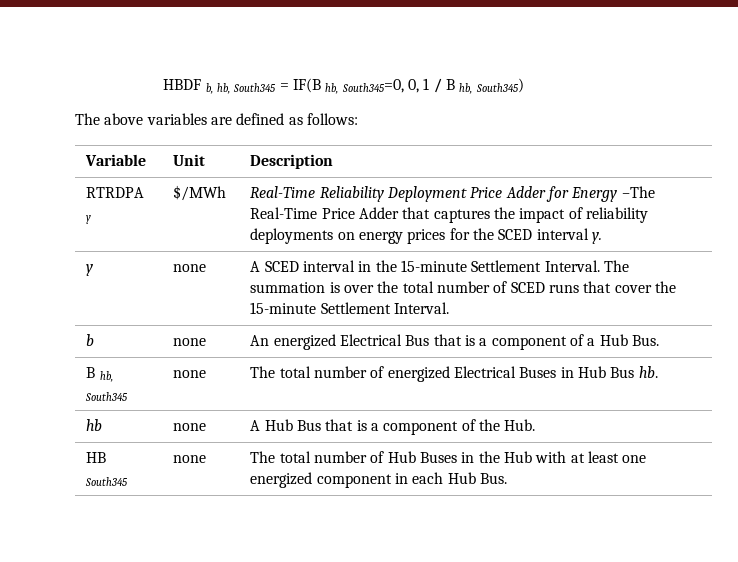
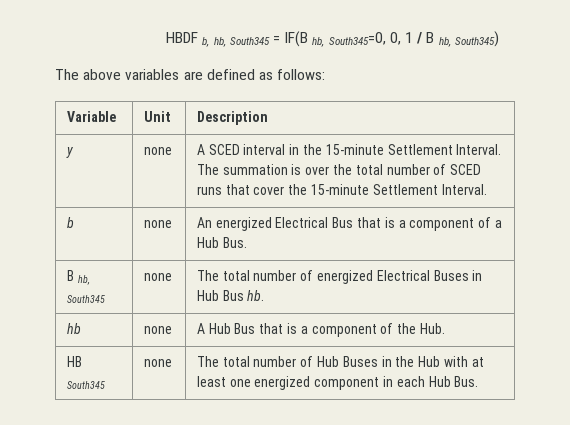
- RTRDPA y | $/MWh | Real-Time Reliability Deployment Price Adder for Energy –The Real-Time Price Adder that captures the impact of reliability deployments on energy prices for the SCED interval y.

